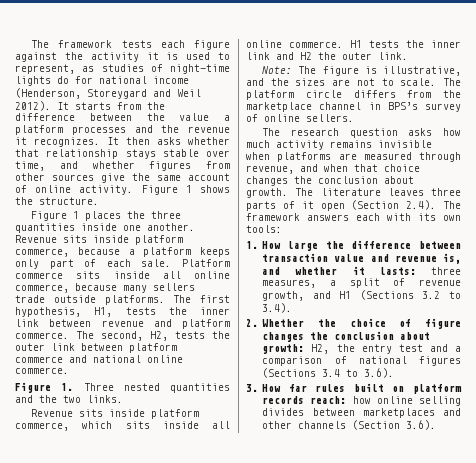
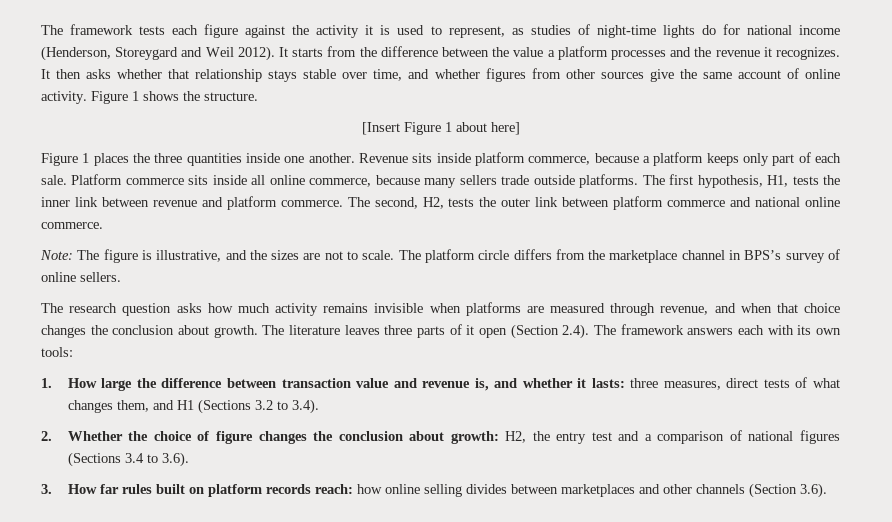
+ [Insert Figure 1 about here]
- Figure 1. Three nested quantities and the two links.
- Revenue sits inside platform commerce, which sits inside all online commerce. H1 tests the inner link and H2 the outer link.
- 1. How large the difference between transaction value and revenue is, and whether it lasts: three measures, a split of revenue growth, and H1 (Sections 3.2 to 3.4).
+ 1. How large the difference between transaction value and revenue is, and whether it lasts: three measures, direct tests of what changes them, and H1 (Sections 3.2 to 3.4).

